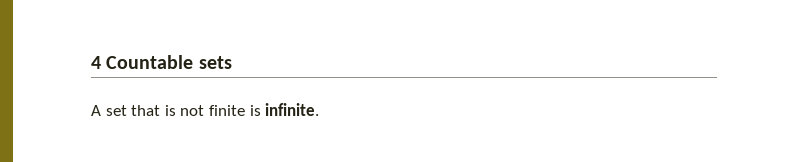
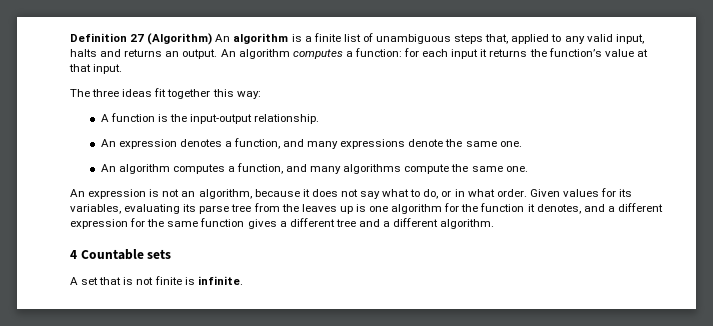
+ Definition 27 (Algorithm) An algorithm is a finite list of unambiguous steps that, applied to any valid input, halts and returns an output. An algorithm computes a function: for each input it returns the function’s value at that input.
+ The three ideas fit together this way:
+ A function is the input-output relationship.
+ An expression denotes a function, and many expressions denote the same one.
+ An algorithm computes a function, and many algorithms compute the same one.
+ An expression is not an algorithm, because it does not say what to do, or in what order. Given values for its variables, evaluating its parse tree from the leaves up is one algorithm for the function it denotes, and a different expression for the same function gives a different tree and a different algorithm.

